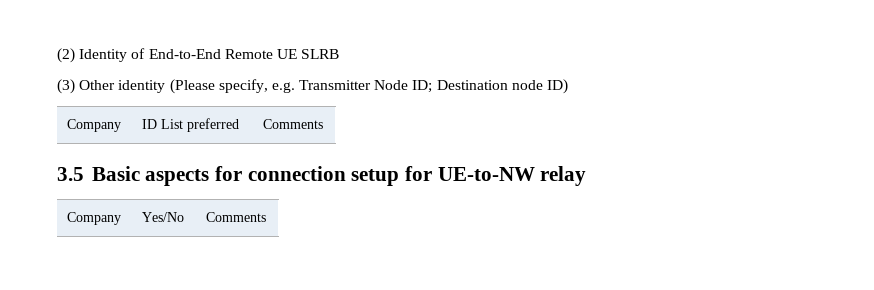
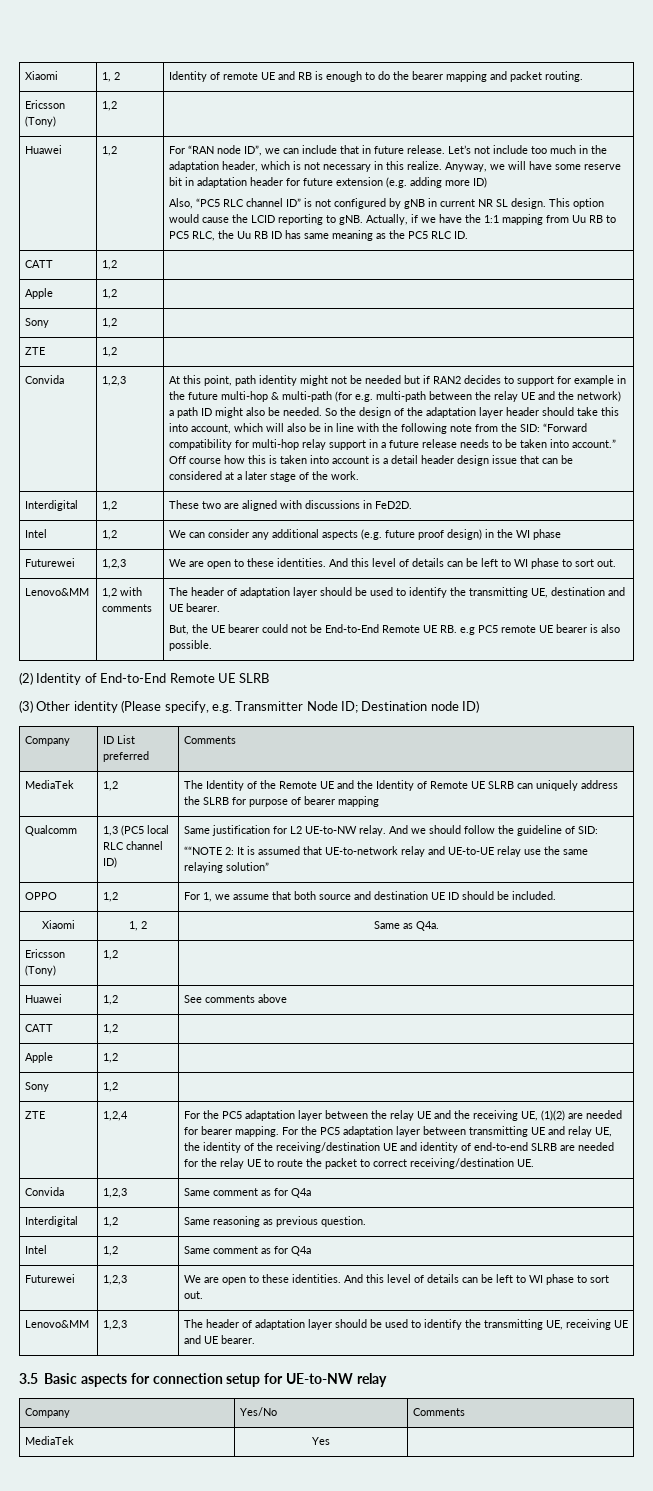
+ Xiaomi | 1, 2 | Identity of remote UE and RB is enough to do the bearer mapping and packet routing.
+ Ericsson (Tony) | 1,2 |
+ Huawei | 1,2 | For “RAN node ID”, we can include that in future release. Let’s not include too much in the adaptation header, which is not necessary in this realize. Anyway, we will have some reserve bit in adaptation header for future extension (e.g. adding more ID)
+ Also, “PC5 RLC channel ID” is not configured by gNB in current NR SL design. This option would cause the LCID reporting to gNB. Actually, if we have the 1:1 mapping from Uu RB to PC5 RLC, the Uu RB ID has same meaning as the PC5 RLC ID.
+ CATT | 1,2 |
+ Apple | 1,2 |
+ Sony | 1,2 |
+ ZTE | 1,2 |
+ Convida | 1,2,3 | At this point, path identity might not be needed but if RAN2 decides to support for example in the future multi-hop & multi-path (for e.g. multi-path between the relay UE and the network) a path ID might also be needed. So the design of the adaptation layer header should take this into account, which will also be in line with the following note from the SID: “Forward compatibility for multi-hop relay support in a future release needs to be taken into account.” Off course how this is taken into account is a detail header design issue that can be considered at a later stage of the work.
+ Interdigital | 1,2 | These two are aligned with discussions in FeD2D.
+ Intel | 1,2 | We can consider any additional aspects (e.g. future proof design) in the WI phase
+ Futurewei | 1,2,3 | We are open to these identities. And this level of details can be left to WI phase to sort out.
+ Lenovo&MM | 1,2 with comments | The header of adaptation layer should be used to identify the transmitting UE, destination and UE bearer.
+ But, the UE bearer could not be End-to-End Remote UE RB. e.g PC5 remote UE bearer is also possible.
+ MediaTek | 1,2 | The Identity of the Remote UE and the Identity of Remote UE SLRB can uniquely address the SLRB for purpose of bearer mapping
+ Qualcomm | 1,3 (PC5 local RLC channel ID) | Same justification for L2 UE-to-NW relay. And we should follow the guideline of SID:
+ ““NOTE 2: It is assumed that UE-to-network relay and UE-to-UE relay use the same relaying solution”
+ OPPO | 1,2 | For 1, we assume that both source and destination UE ID should be included.
+ Xiaomi | 1, 2 | Same as Q4a.
+ Ericsson (Tony) | 1,2 |
+ Huawei | 1,2 | See comments above
+ CATT | 1,2 |
+ Apple | 1,2 |
+ Sony | 1,2 |
+ ZTE | 1,2,4 | For the PC5 adaptation layer between the relay UE and the receiving UE, (1)(2) are needed for bearer mapping. For the PC5 adaptation layer between transmitting UE and relay UE, the identity of the receiving/destination UE and identity of end-to-end SLRB are needed for the relay UE to route the packet to correct receiving/destination UE.
+ Convida | 1,2,3 | Same comment as for Q4a
+ Interdigital | 1,2 | Same reasoning as previous question.
+ Intel | 1,2 | Same comment as for Q4a
+ Futurewei | 1,2,3 | We are open to these identities. And this level of details can be left to WI phase to sort out.
+ Lenovo&MM | 1,2,3 | The header of adaptation layer should be used to identify the transmitting UE, receiving UE and UE bearer.
+ MediaTek | Yes |

